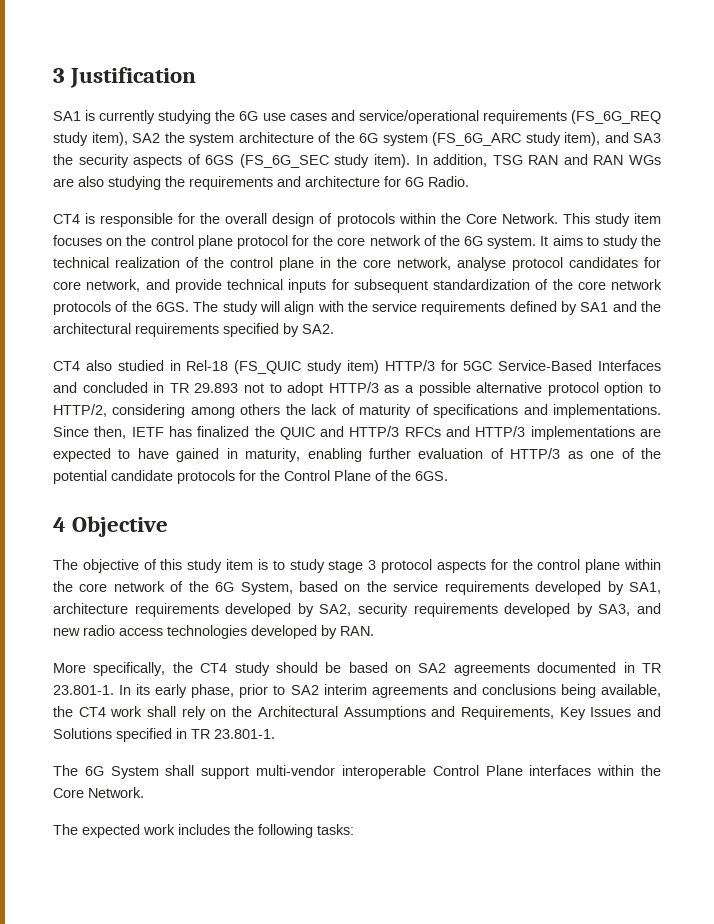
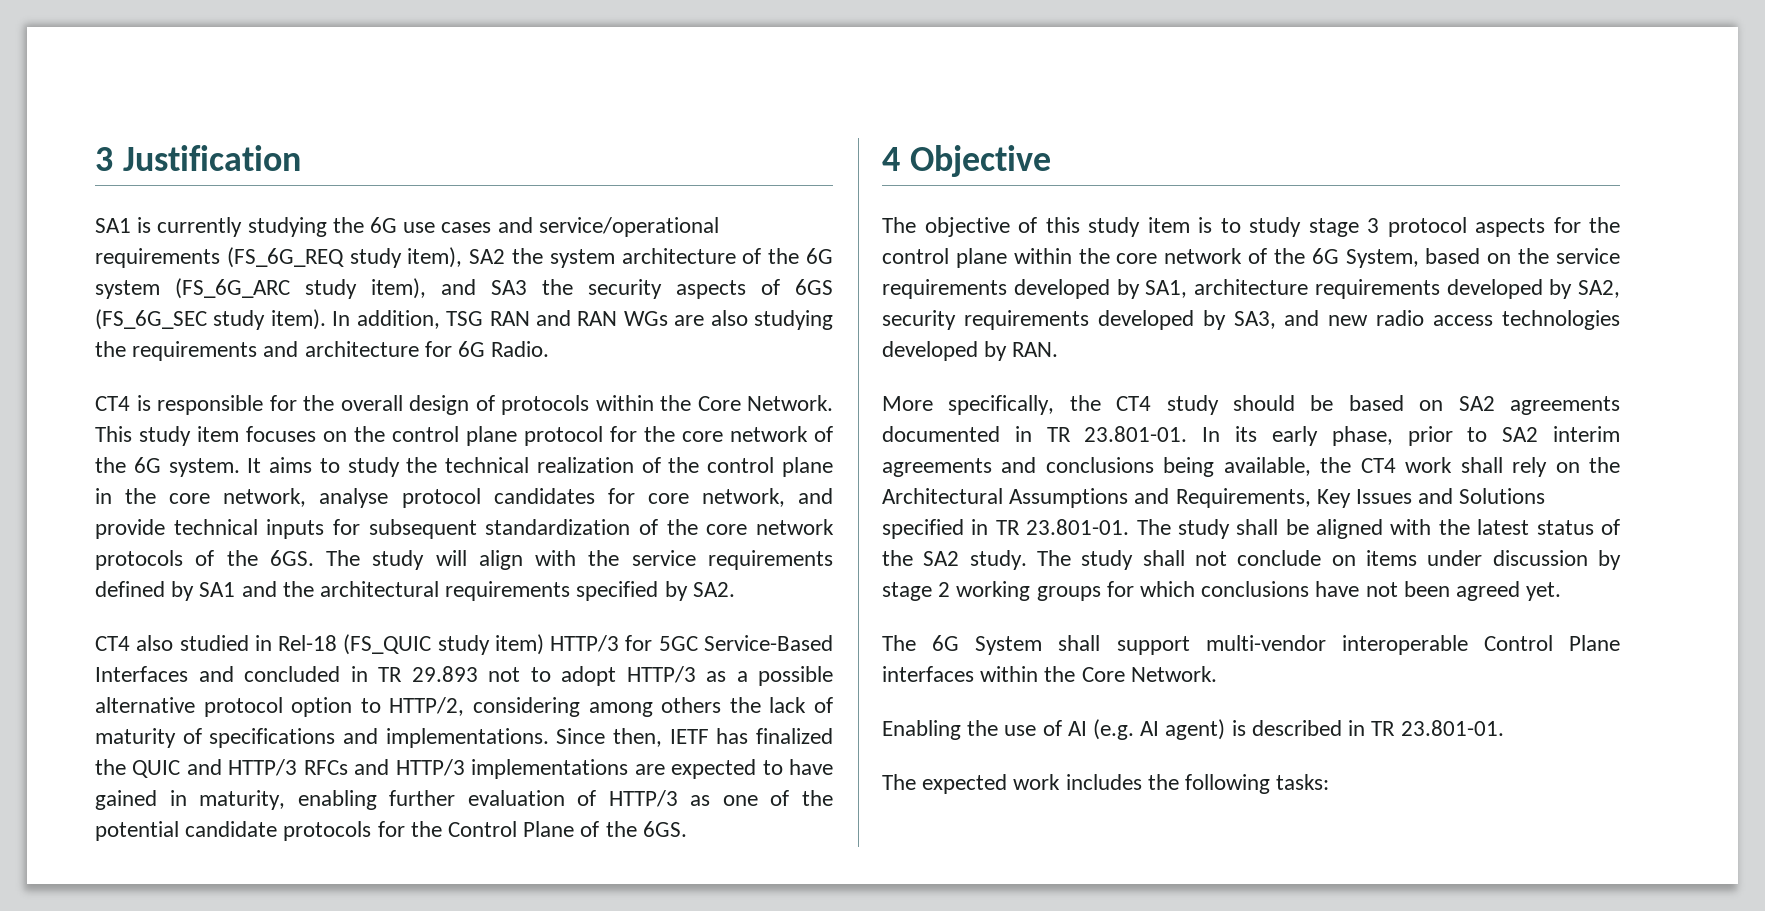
- More specifically, the CT4 study should be based on SA2 agreements documented in TR 23.801-1. In its early phase, prior to SA2 interim agreements and conclusions being available, the CT4 work shall rely on the Architectural Assumptions and Requirements, Key Issues and Solutions specified in TR 23.801-1.
+ More specifically, the CT4 study should be based on SA2 agreements documented in TR 23.801-01. In its early phase, prior to SA2 interim agreements and conclusions being available, the CT4 work shall rely on the Architectural Assumptions and Requirements, Key Issues and Solutions specified in TR 23.801-01. The study shall be aligned with the latest status of the SA2 study. The study shall not conclude on items under discussion by stage 2 working groups for which conclusions have not been agreed yet.
+ Enabling the use of AI (e.g. AI agent) is described in TR 23.801-01.

